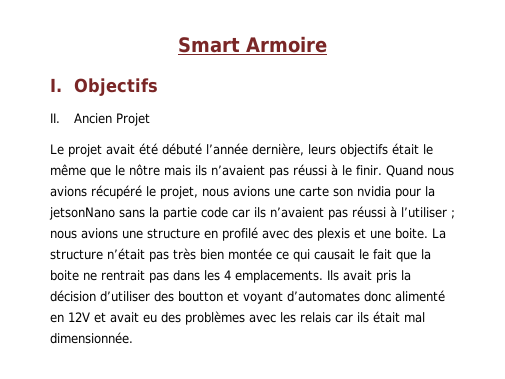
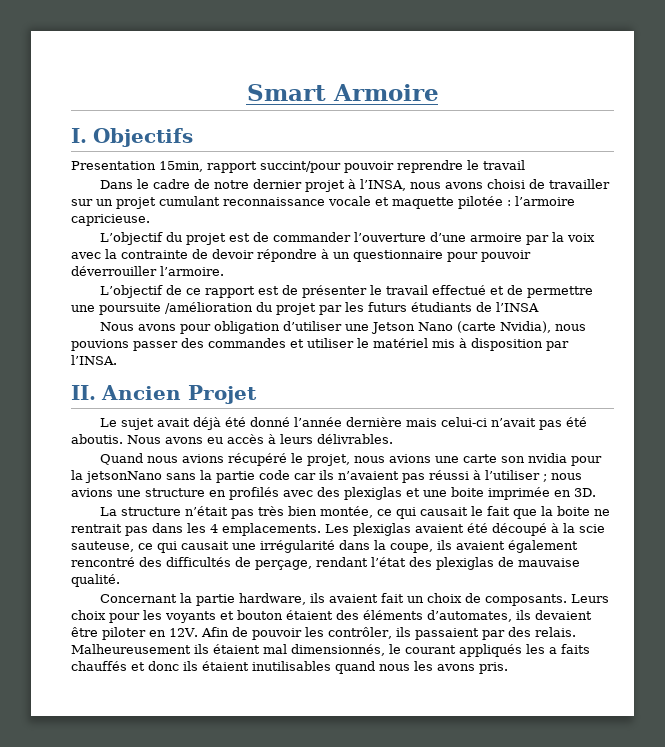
+ Presentation 15min, rapport succint/pour pouvoir reprendre le travail
+ Dans le cadre de notre dernier projet à l’INSA, nous avons choisi de travailler sur un projet cumulant reconnaissance vocale et maquette pilotée : l’armoire capricieuse.
+ L’objectif du projet est de commander l’ouverture d’une armoire par la voix avec la contrainte de devoir répondre à un questionnaire pour pouvoir déverrouiller l’armoire.
+ L’objectif de ce rapport est de présenter le travail effectué et de permettre une poursuite /amélioration du projet par les futurs étudiants de l’INSA
+ Nous avons pour obligation d’utiliser une Jetson Nano (carte Nvidia), nous pouvions passer des commandes et utiliser le matériel mis à disposition par l’INSA.
  II. Ancien Projet
- Le projet avait été débuté l’année dernière, leurs objectifs était le même que le nôtre mais ils n’avaient pas réussi à le finir. Quand nous avions récupéré le projet, nous avions une carte son nvidia pour la jetsonNano sans la partie code car ils n’avaient pas réussi à l’utiliser ; nous avions une structure en profilé avec des plexis et une boite. La structure n’était pas très bien montée ce qui causait le fait que la boite ne rentrait pas dans les 4 emplacements.
+ Le sujet avait déjà été donné l’année dernière mais celui-ci n’avait pas été aboutis. Nous avons eu accès à leurs délivrables.
+ Quand nous avions récupéré le projet, nous avions une carte son nvidia pour la jetsonNano sans la partie code car ils n’avaient pas réussi à l’utiliser ; nous avions une structure en profilés avec des plexiglas et une boite imprimée en 3D.
+ La structure n’était pas très bien montée, ce qui causait le fait que la boite ne rentrait pas dans les 4 emplacements.
- Ils avait pris la décision d’utiliser des boutton et voyant d’automates donc alimenté en 12V et avait eu des problèmes avec les relais car ils était mal dimensionnée.
+ Les plexiglas avaient été découpé à la scie sauteuse, ce qui causait une irrégularité dans la coupe, ils avaient également rencontré des difficultés de perçage, rendant l’état des plexiglas de mauvaise qualité.
+ Concernant la partie hardware, ils avaient fait un choix de composants. Leurs choix pour les voyants et bouton étaient des éléments d’automates, ils devaient être piloter en 12V. Afin de pouvoir les contrôler, ils passaient par des relais. Malheureusement ils étaient mal dimensionnés, le courant appliqués les a faits chauffés et donc ils étaient inutilisables quand nous les avons pris.

